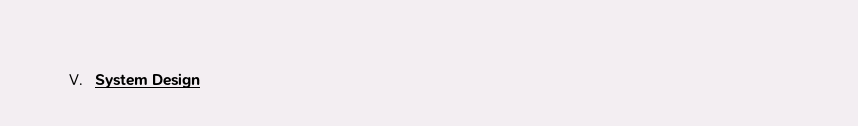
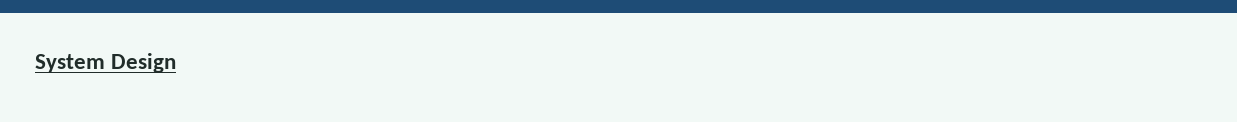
- V. System Design
+ System Design

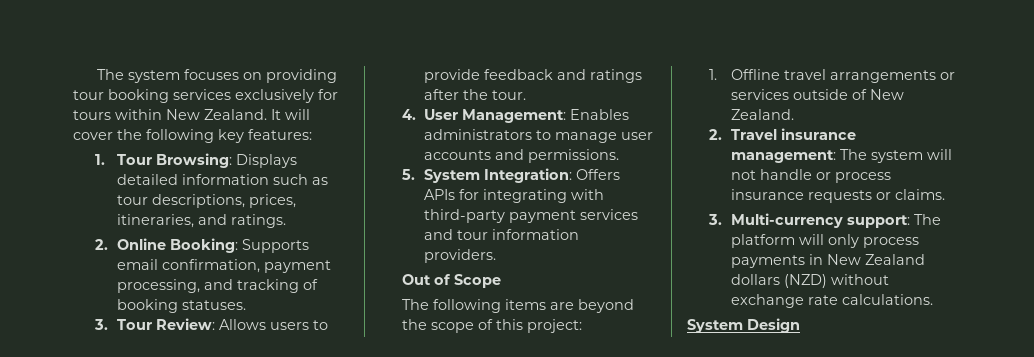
+ The system focuses on providing tour booking services exclusively for tours within New Zealand. It will cover the following key features:
+ 1. Tour Browsing: Displays detailed information such as tour descriptions, prices, itineraries, and ratings.
+ 2. Online Booking: Supports email confirmation, payment processing, and tracking of booking statuses.
+ 3. Tour Review: Allows users to provide feedback and ratings after the tour.
+ 4. User Management: Enables administrators to manage user accounts and permissions.
+ 5. System Integration: Offers APIs for integrating with third-party payment services and tour information providers.
+ Out of Scope
+ The following items are beyond the scope of this project:
+ 1. Offline travel arrangements or services outside of New Zealand.
+ 2. Travel insurance management: The system will not handle or process insurance requests or claims.
+ 3. Multi-currency support: The platform will only process payments in New Zealand dollars (NZD) without exchange rate calculations.

